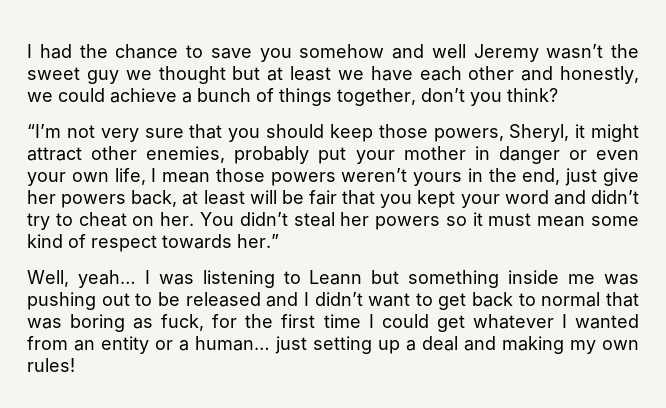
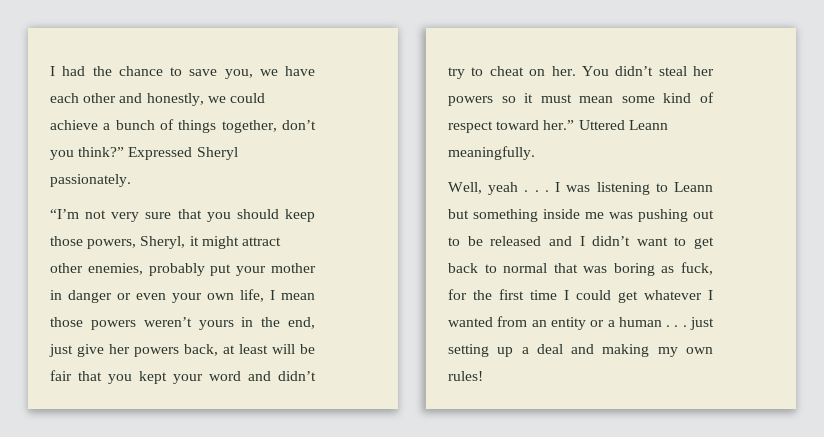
- I had the chance to save you somehow and well Jeremy wasn’t the sweet guy we thought but at least we have each other and honestly, we could achieve a bunch of things together, don’t you think?
+ I had the chance to save you, we have each other and honestly, we could achieve a bunch of things together, don’t you think?” Expressed Sheryl passionately.
- You didn’t steal her powers so it must mean some kind of respect towards her.”
- Well, yeah…
+ You didn’t steal her powers so it must mean some kind of respect toward her.” Uttered Leann meaningfully.
+ Well, yeah . . .
- I was listening to Leann but something inside me was pushing out to be released and I didn’t want to get back to normal that was boring as fuck, for the first time I could get whatever I wanted from an entity or a human… just setting up a deal and making my own rules!
+ I was listening to Leann but something inside me was pushing out to be released and I didn’t want to get back to normal that was boring as fuck, for the first time I could get whatever I wanted from an entity or a human . . . just setting up a deal and making my own rules!

